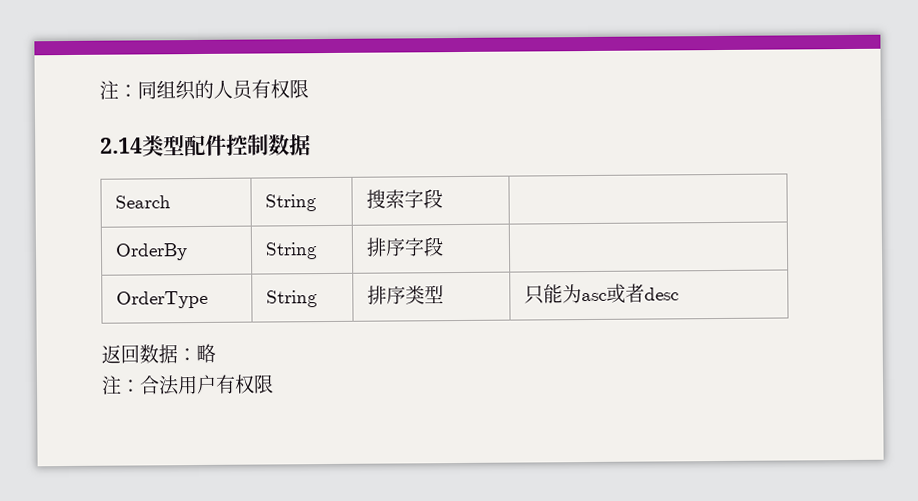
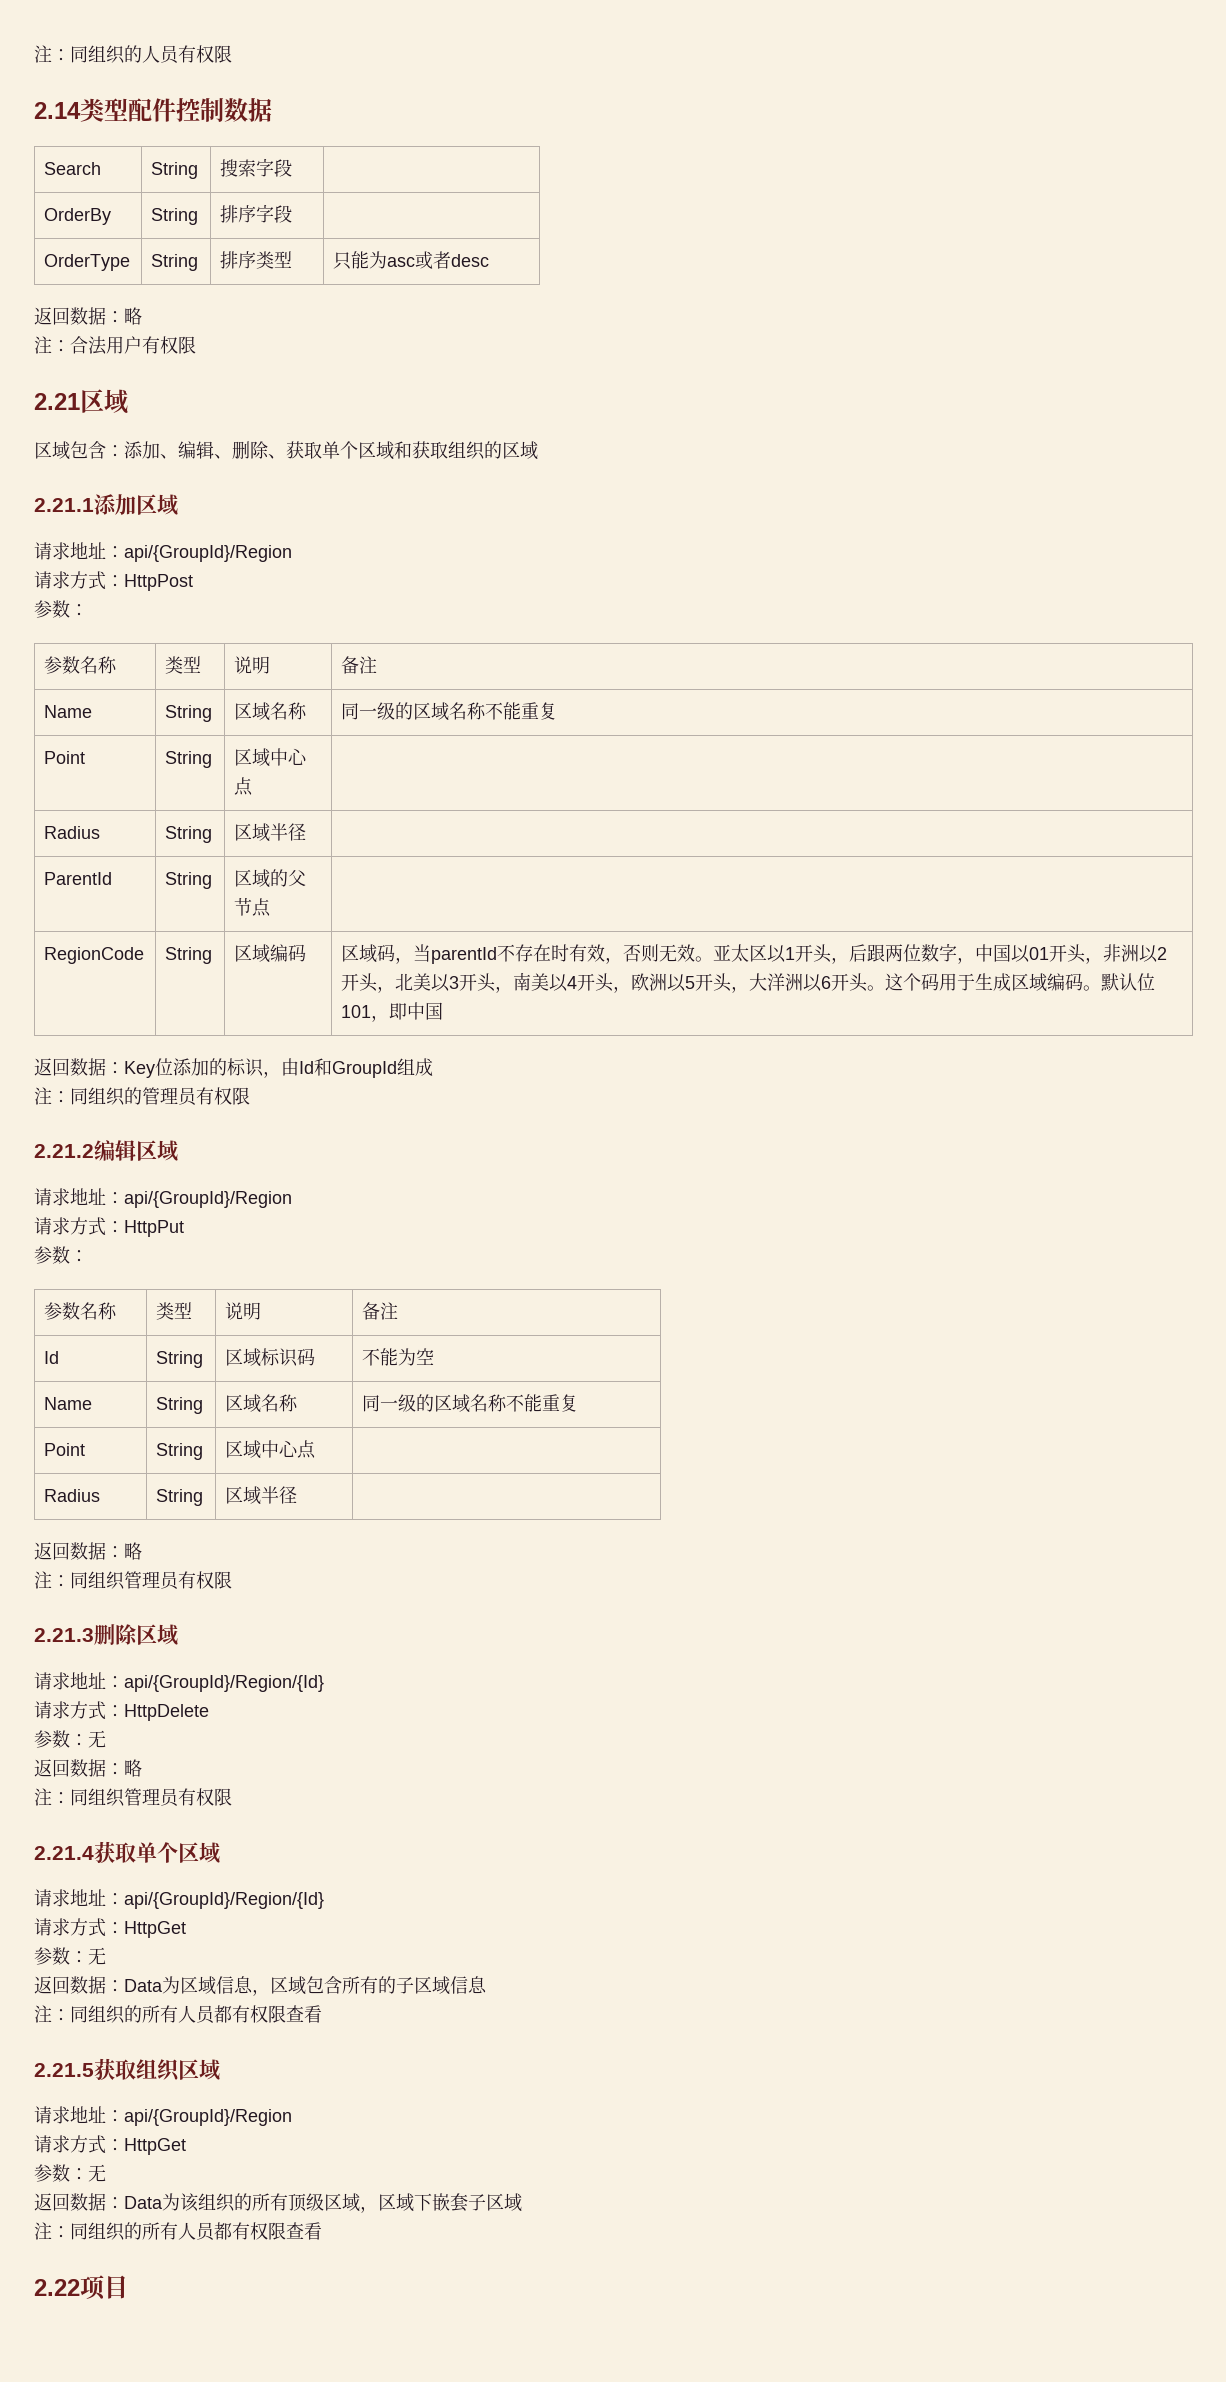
+ 2.21区域
+ 区域包含：添加、编辑、删除、获取单个区域和获取组织的区域
+ 2.21.1添加区域
+ 请求地址：api/{GroupId}/Region
+ 请求方式：HttpPost
+ 参数：
+ 参数名称 | 类型 | 说明 | 备注
+ Name | String | 区域名称 | 同一级的区域名称不能重复
+ Point | String | 区域中心点 |
+ Radius | String | 区域半径 |
+ ParentId | String | 区域的父节点 |
+ RegionCode | String | 区域编码 | 区域码，当parentId不存在时有效，否则无效。亚太区以1开头，后跟两位数字，中国以01开头，非洲以2开头，北美以3开头，南美以4开头，欧洲以5开头，大洋洲以6开头。这个码用于生成区域编码。默认位101，即中国
+ 返回数据：Key位添加的标识，由Id和GroupId组成
+ 注：同组织的管理员有权限
+ 2.21.2编辑区域
+ 请求地址：api/{GroupId}/Region
+ 请求方式：HttpPut
+ 参数：
+ 参数名称 | 类型 | 说明 | 备注
+ Id | String | 区域标识码 | 不能为空
+ Name | String | 区域名称 | 同一级的区域名称不能重复
+ Point | String | 区域中心点 |
+ Radius | String | 区域半径 |
+ 返回数据：略
+ 注：同组织管理员有权限
+ 2.21.3删除区域
+ 请求地址：api/{GroupId}/Region/{Id}
+ 请求方式：HttpDelete
+ 参数：无
+ 返回数据：略
+ 注：同组织管理员有权限
+ 2.21.4获取单个区域
+ 请求地址：api/{GroupId}/Region/{Id}
+ 请求方式：HttpGet
+ 参数：无
+ 返回数据：Data为区域信息，区域包含所有的子区域信息
+ 注：同组织的所有人员都有权限查看
+ 2.21.5获取组织区域
+ 请求地址：api/{GroupId}/Region
+ 请求方式：HttpGet
+ 参数：无
+ 返回数据：Data为该组织的所有顶级区域，区域下嵌套子区域
+ 注：同组织的所有人员都有权限查看
+ 2.22项目

